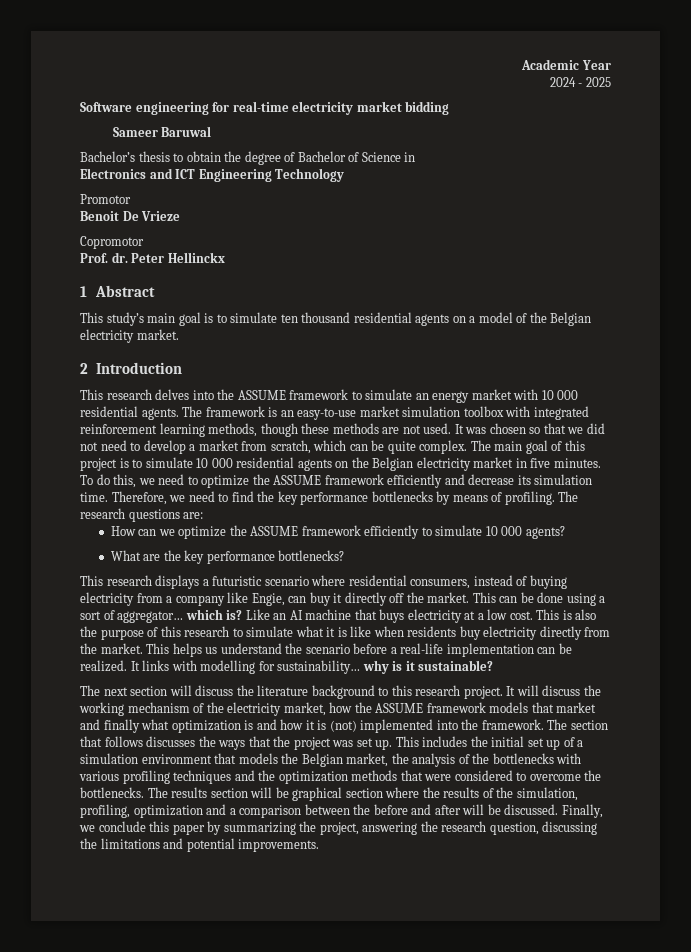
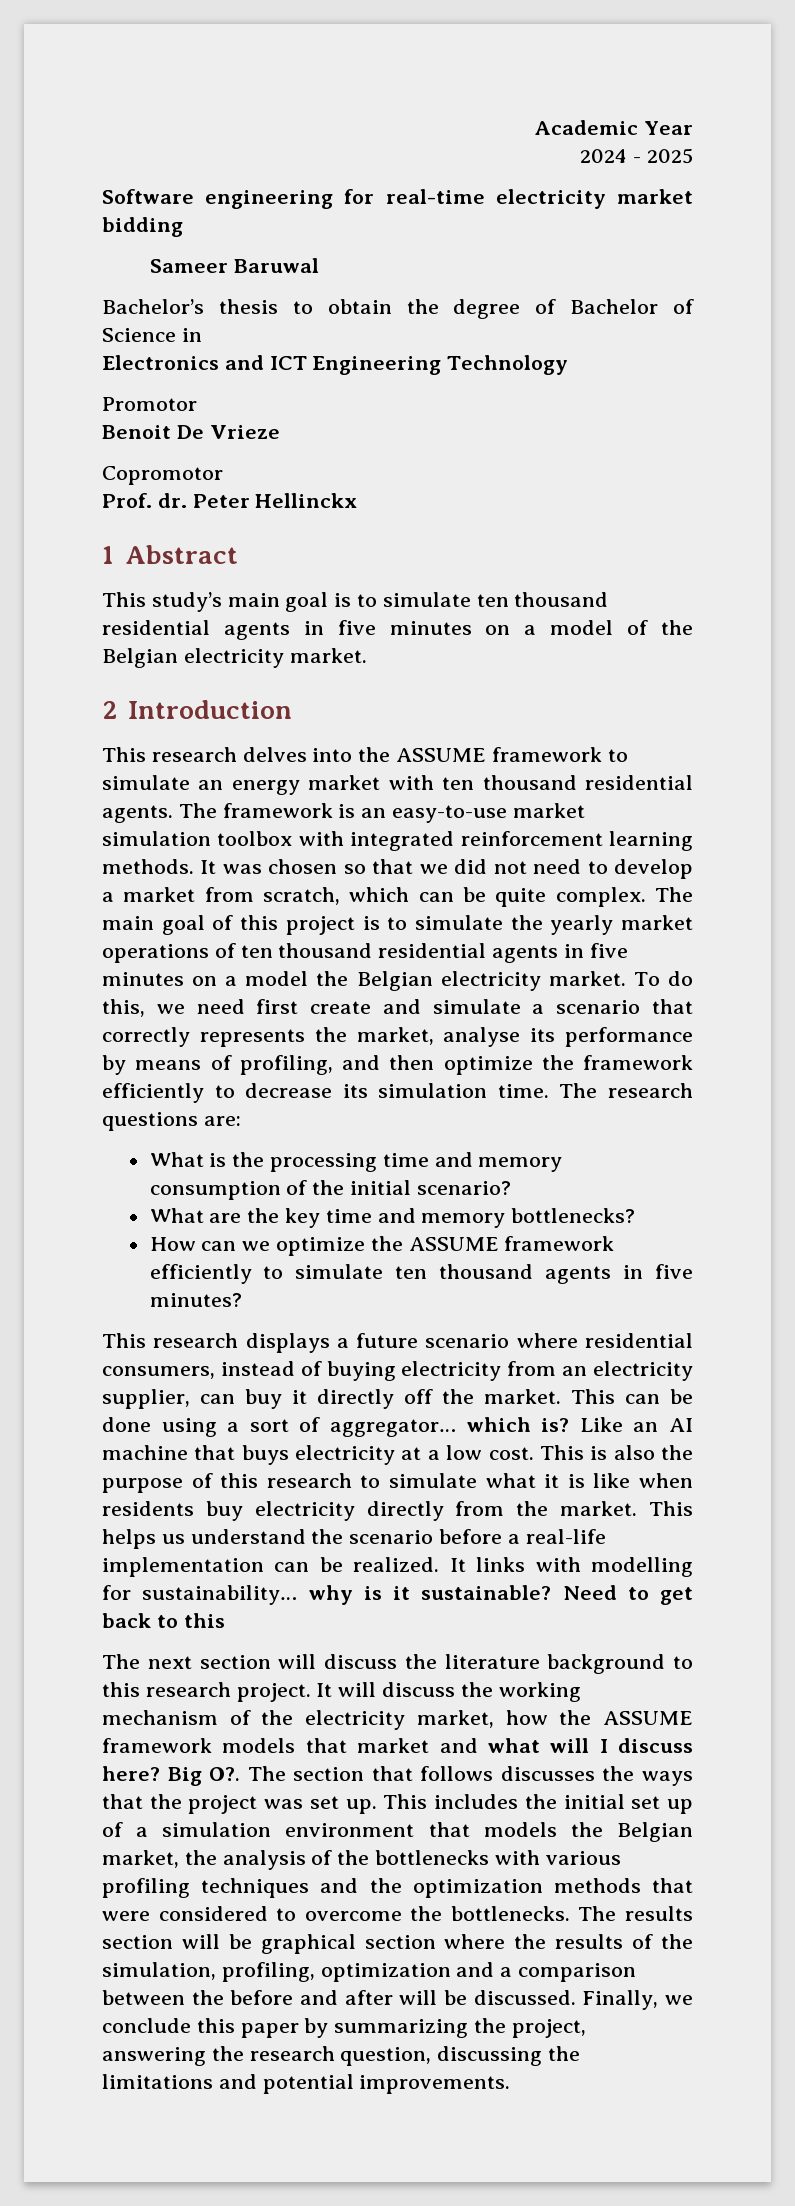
- This study’s main goal is to simulate ten thousand residential agents on a model of the Belgian electricity market.
+ This study’s main goal is to simulate ten thousand residential agents in five minutes on a model of the Belgian electricity market.
- This research delves into the ASSUME framework to simulate an energy market with 10 000 residential agents.
+ This research delves into the ASSUME framework to simulate an energy market with ten thousand residential agents.
- The framework is an easy-to-use market simulation toolbox with integrated reinforcement learning methods, though these methods are not used.
+ The framework is an easy-to-use market simulation toolbox with integrated reinforcement learning methods.
- The main goal of this project is to simulate 10 000 residential agents on the Belgian electricity market in five minutes.
+ The main goal of this project is to simulate the yearly market operations of ten thousand residential agents in five minutes on a model the Belgian electricity market.
- To do this, we need to optimize the ASSUME framework efficiently and decrease its simulation time.
+ To do this, we need first create and simulate a scenario that correctly represents the market, analyse its performance by means of profiling, and then optimize the framework efficiently to decrease its simulation time.
- Therefore, we need to find the key performance bottlenecks by means of profiling. The research questions are:
+ The research questions are:
+ What is the processing time and memory consumption of the initial scenario?
+ What are the key time and memory bottlenecks?
- How can we optimize the ASSUME framework efficiently to simulate 10 000 agents?
- What are the key performance bottlenecks?
+ How can we optimize the ASSUME framework efficiently to simulate ten thousand agents in five minutes?
- This research displays a futuristic scenario where residential consumers, instead of buying electricity from a company like Engie, can buy it directly off the market.
+ This research displays a future scenario where residential consumers, instead of buying electricity from an electricity supplier, can buy it directly off the market.
+ Need to get back to this
- It will discuss the working mechanism of the electricity market, how the ASSUME framework models that market and finally what optimization is and how it is (not) implemented into the framework.
+ It will discuss the working mechanism of the electricity market, how the ASSUME framework models that market and what will I discuss here? Big O?.

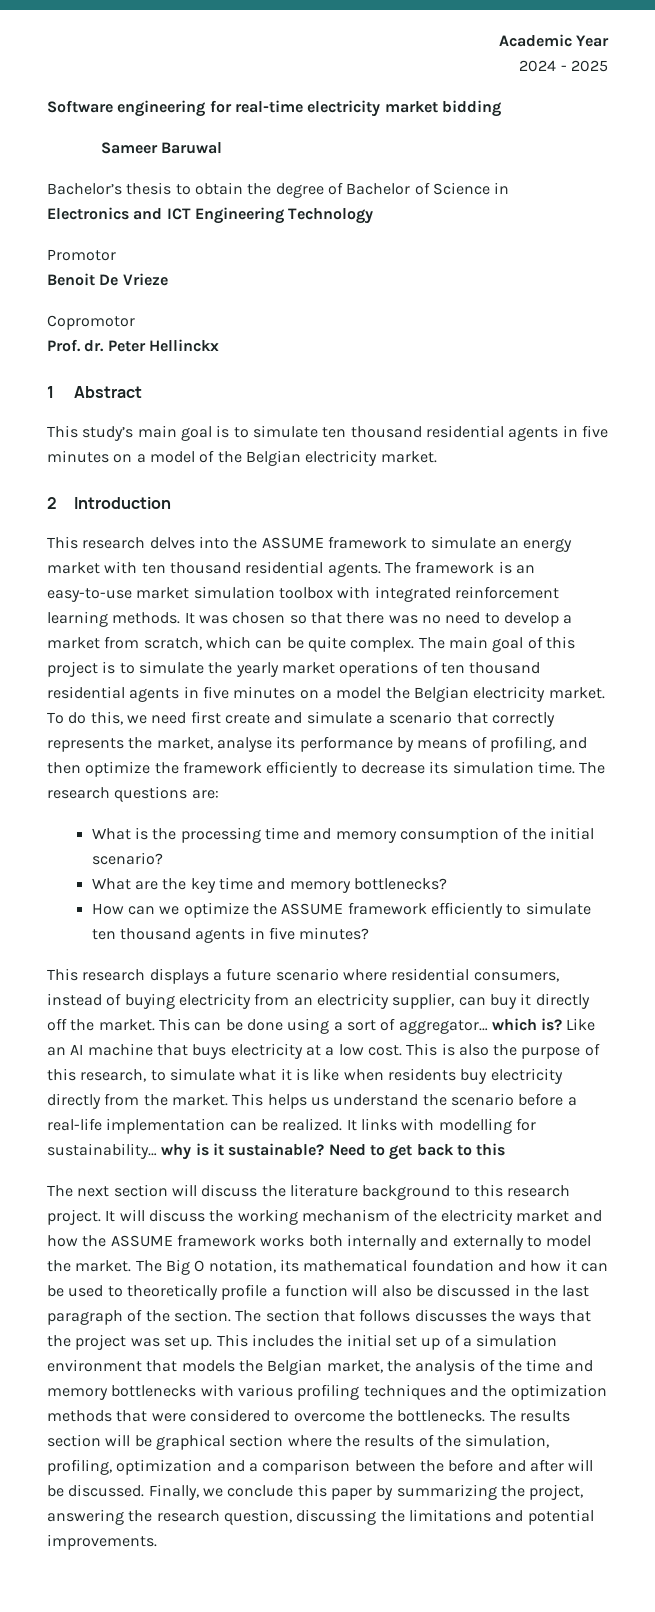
- It was chosen so that we did not need to develop a market from scratch, which can be quite complex.
+ It was chosen so that there was no need to develop a market from scratch, which can be quite complex.
- This is also the purpose of this research to simulate what it is like when residents buy electricity directly from the market.
+ This is also the purpose of this research, to simulate what it is like when residents buy electricity directly from the market.
- It will discuss the working mechanism of the electricity market, how the ASSUME framework models that market and what will I discuss here? Big O?.
+ It will discuss the working mechanism of the electricity market and how the ASSUME framework works both internally and externally to model the market. The Big O notation, its mathematical foundation and how it can be used to theoretically profile a function will also be discussed in the last paragraph of the section.
- This includes the initial set up of a simulation environment that models the Belgian market, the analysis of the bottlenecks with various profiling techniques and the optimization methods that were considered to overcome the bottlenecks.
+ This includes the initial set up of a simulation environment that models the Belgian market, the analysis of the time and memory bottlenecks with various profiling techniques and the optimization methods that were considered to overcome the bottlenecks.

